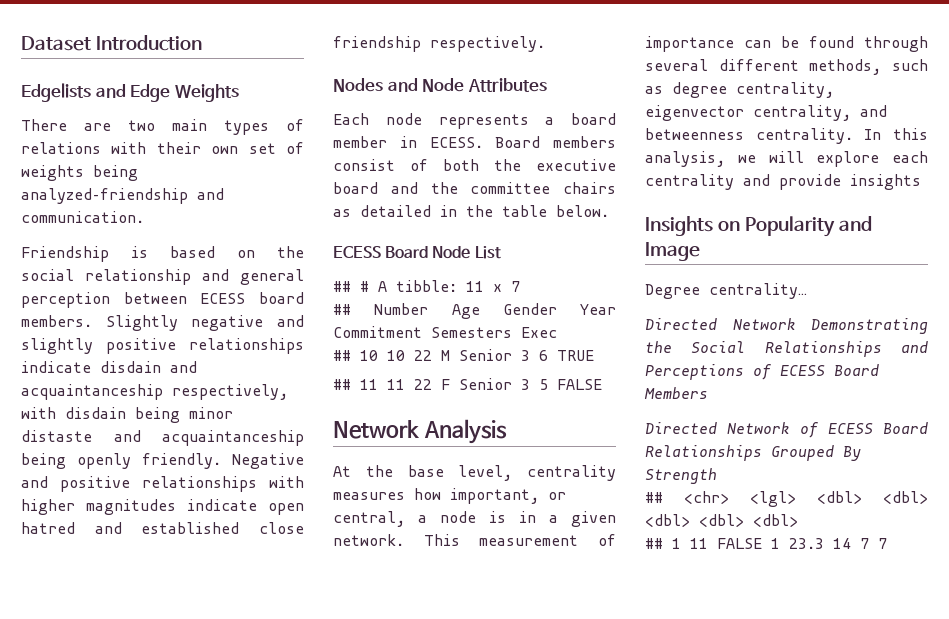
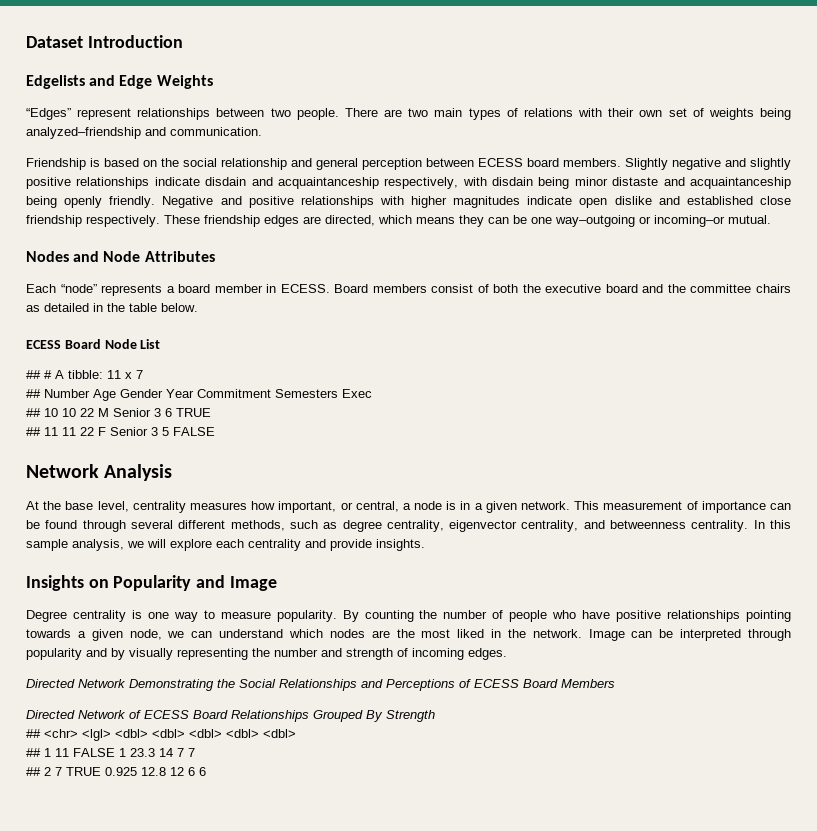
+ “Edges” represent relationships between two people.
- Negative and positive relationships with higher magnitudes indicate open hatred and established close friendship respectively.
+ Negative and positive relationships with higher magnitudes indicate open dislike and established close friendship respectively. These friendship edges are directed, which means they can be one way–outgoing or incoming–or mutual.
- Each node represents a board member in ECESS.
+ Each “node” represents a board member in ECESS.
- In this analysis, we will explore each centrality and provide insights
+ In this sample analysis, we will explore each centrality and provide insights.
- Degree centrality…
+ Degree centrality is one way to measure popularity. By counting the number of people who have positive relationships pointing towards a given node, we can understand which nodes are the most liked in the network. Image can be interpreted through popularity and by visually representing the number and strength of incoming edges.
+ ## 2 7 TRUE 0.925 12.8 12 6 6

